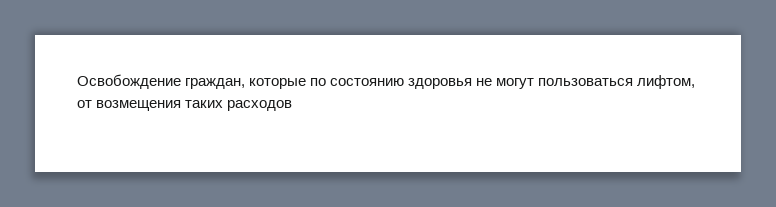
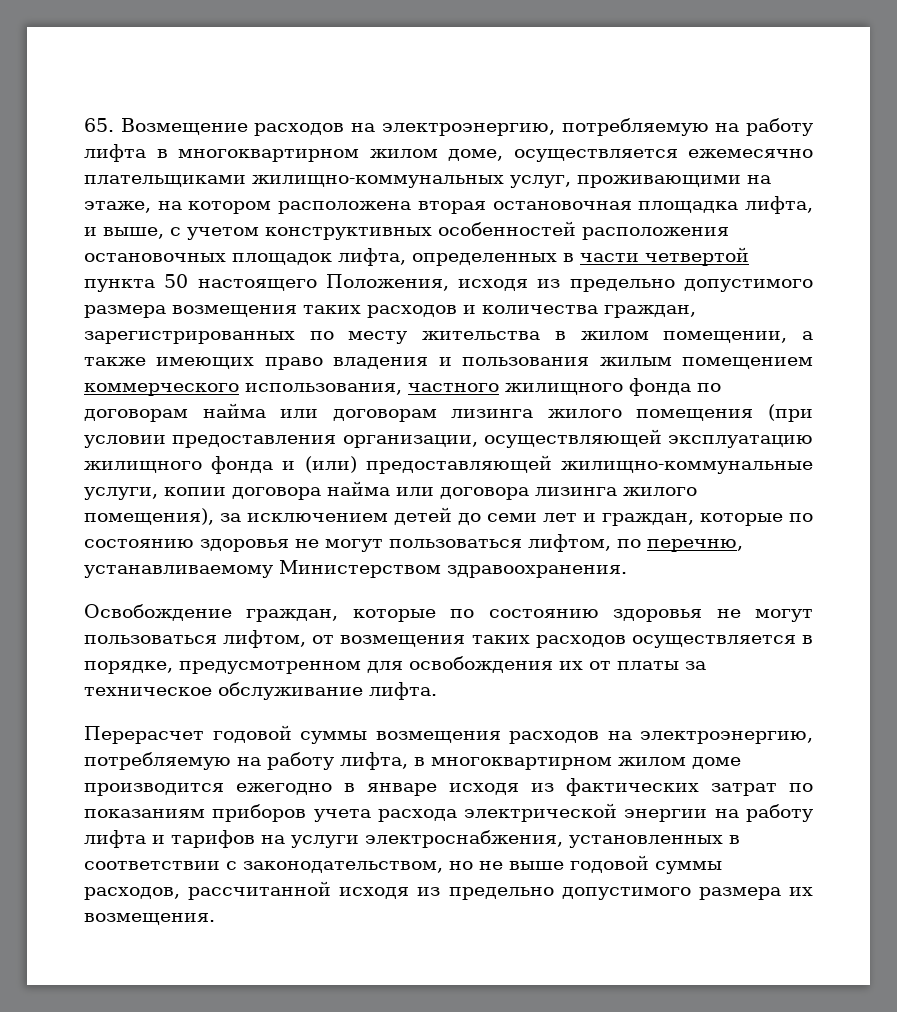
+ 65. Возмещение расходов на электроэнергию, потребляемую на работу лифта в многоквартирном жилом доме, осуществляется ежемесячно плательщиками жилищно-коммунальных услуг, проживающими на этаже, на котором расположена вторая остановочная площадка лифта, и выше, с учетом конструктивных особенностей расположения остановочных площадок лифта, определенных в части четвертой пункта 50 настоящего Положения, исходя из предельно допустимого размера возмещения таких расходов и количества граждан, зарегистрированных по месту жительства в жилом помещении, а также имеющих право владения и пользования жилым помещением коммерческого использования, частного жилищного фонда по договорам найма или договорам лизинга жилого помещения (при условии предоставления организации, осуществляющей эксплуатацию жилищного фонда и (или) предоставляющей жилищно-коммунальные услуги, копии договора найма или договора лизинга жилого помещения), за исключением детей до семи лет и граждан, которые по состоянию здоровья не могут пользоваться лифтом, по перечню, устанавливаемому Министерством здравоохранения.
- Освобождение граждан, которые по состоянию здоровья не могут пользоваться лифтом, от возмещения таких расходов
+ Освобождение граждан, которые по состоянию здоровья не могут пользоваться лифтом, от возмещения таких расходов осуществляется в порядке, предусмотренном для освобождения их от платы за техническое обслуживание лифта.
+ Перерасчет годовой суммы возмещения расходов на электроэнергию, потребляемую на работу лифта, в многоквартирном жилом доме производится ежегодно в январе исходя из фактических затрат по показаниям приборов учета расхода электрической энергии на работу лифта и тарифов на услуги электроснабжения, установленных в соответствии с законодательством, но не выше годовой суммы расходов, рассчитанной исходя из предельно допустимого размера их возмещения.

